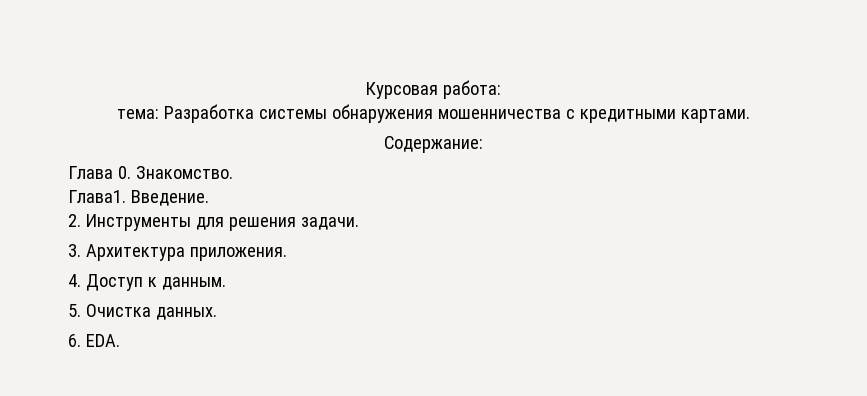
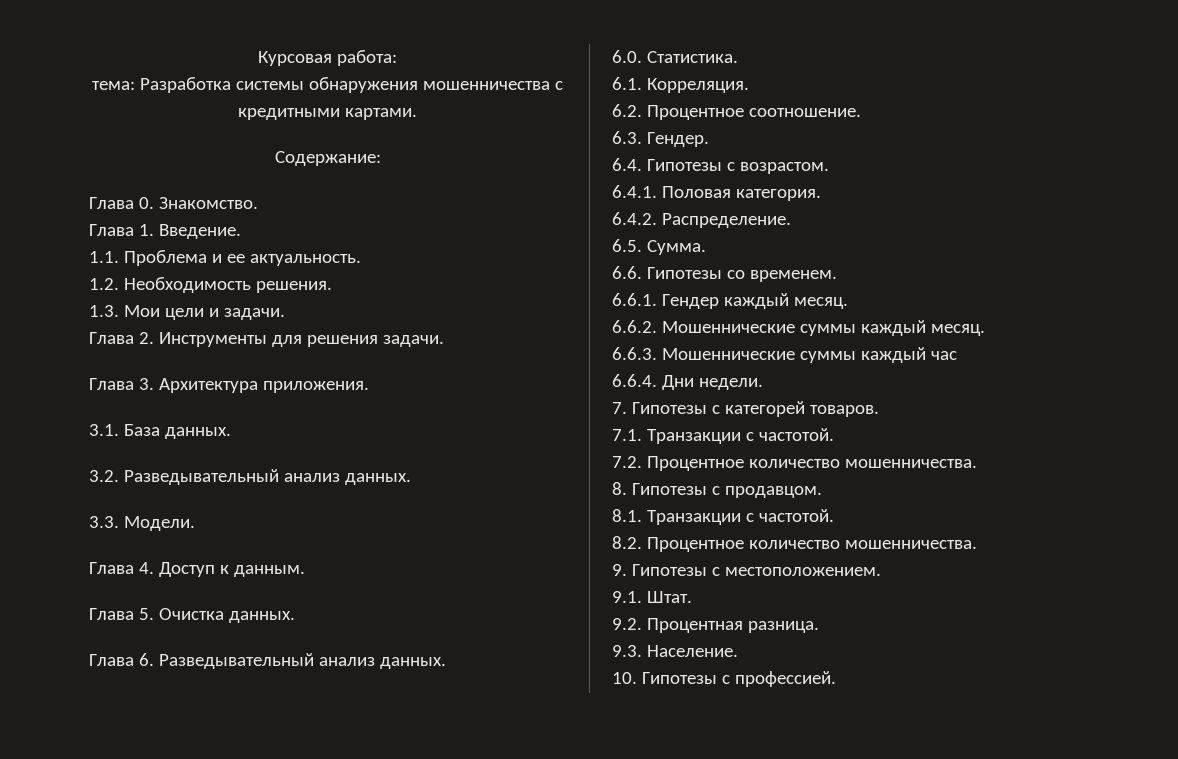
- Глава1. Введение.
+ Глава 1. Введение.
- 2. Инструменты для решения задачи.
+ 1.1. Проблема и ее актуальность.
+ 1.2. Необходимость решения.
+ 1.3. Мои цели и задачи.
+ Глава 2. Инструменты для решения задачи.
- 3. Архитектура приложения.
+ Глава 3. Архитектура приложения.
- 4. Доступ к данным.
+ 3.1. База данных.
+ 3.2. Разведывательный анализ данных.
+ 3.3. Модели.
+ Глава 4. Доступ к данным.
- 5. Очистка данных.
+ Глава 5. Очистка данных.
- 6. EDA.
+ Глава 6. Разведывательный анализ данных.
+ 6.0. Статистика.
+ 6.1. Корреляция.
+ 6.2. Процентное соотношение.
+ 6.3. Гендер.
+ 6.4. Гипотезы с возрастом.
+ 6.4.1. Половая категория.
+ 6.4.2. Распределение.
+ 6.5. Сумма.
+ 6.6. Гипотезы со временем.
+ 6.6.1. Гендер каждый месяц.
+ 6.6.2. Мошеннические суммы каждый месяц.
+ 6.6.3. Мошеннические суммы каждый час
+ 6.6.4. Дни недели.
+ 7. Гипотезы с категорей товаров.
+ 7.1. Транзакции с частотой.
+ 7.2. Процентное количество мошенничества.
+ 8. Гипотезы с продавцом.
+ 8.1. Транзакции с частотой.
+ 8.2. Процентное количество мошенничества.
+ 9. Гипотезы с местоположением.
+ 9.1. Штат.
+ 9.2. Процентная разница.
+ 9.3. Население.
+ 10. Гипотезы с профессией.

